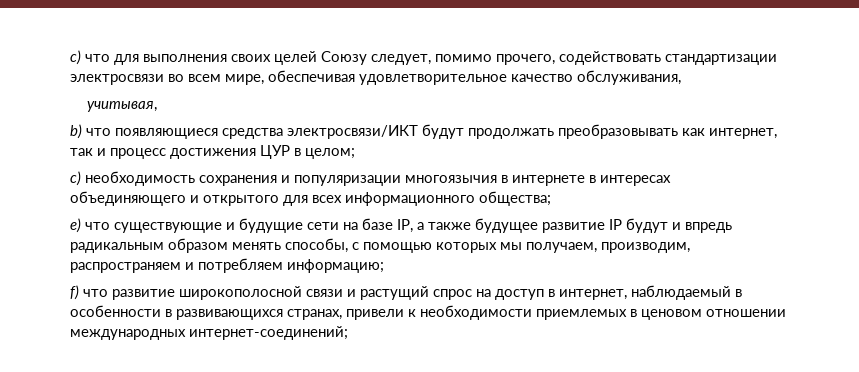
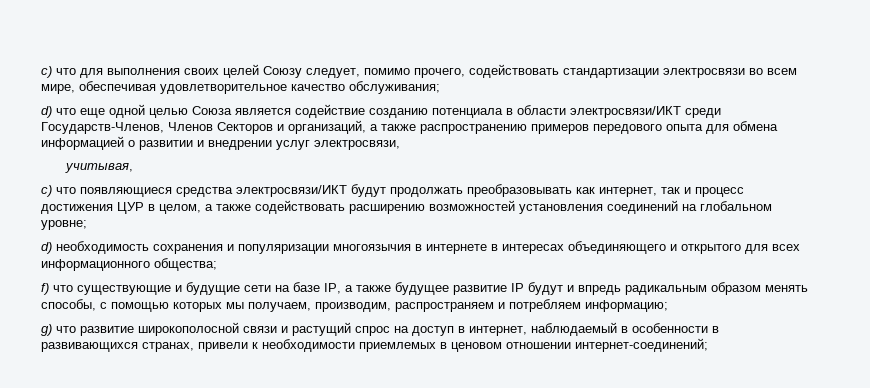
- с) что для выполнения своих целей Союзу следует, помимо прочего, содействовать стандартизации электросвязи во всем мире, обеспечивая удовлетворительное качество обслуживания,
+ с) что для выполнения своих целей Союзу следует, помимо прочего, содействовать стандартизации электросвязи во всем мире, обеспечивая удовлетворительное качество обслуживания;
+ d) что еще одной целью Союза является содействие созданию потенциала в области электросвязи/ИКТ среди Государств-Членов, Членов Секторов и организаций, а также распространению примеров передового опыта для обмена информацией о развитии и внедрении услуг электросвязи,
- b) что появляющиеся средства электросвязи/ИКТ будут продолжать преобразовывать как интернет, так и процесс достижения ЦУР в целом;
- c) необходимость сохранения и популяризации многоязычия в интернете в интересах объединяющего и открытого для всех информационного общества;
+ c) что появляющиеся средства электросвязи/ИКТ будут продолжать преобразовывать как интернет, так и процесс достижения ЦУР в целом, а также содействовать расширению возможностей установления соединений на глобальном уровне;
+ d) необходимость сохранения и популяризации многоязычия в интернете в интересах объединяющего и открытого для всех информационного общества;
- e) что существующие и будущие сети на базе IP, а также будущее развитие IP будут и впредь радикальным образом менять способы, с помощью которых мы получаем, производим, распространяем и потребляем информацию;
+ f) что существующие и будущие сети на базе IP, а также будущее развитие IP будут и впредь радикальным образом менять способы, с помощью которых мы получаем, производим, распространяем и потребляем информацию;
- f) что развитие широкополосной связи и растущий спрос на доступ в интернет, наблюдаемый в особенности в развивающихся странах, привели к необходимости приемлемых в ценовом отношении международных интернет-соединений;
+ g) что развитие широкополосной связи и растущий спрос на доступ в интернет, наблюдаемый в особенности в развивающихся странах, привели к необходимости приемлемых в ценовом отношении интернет-соединений;

